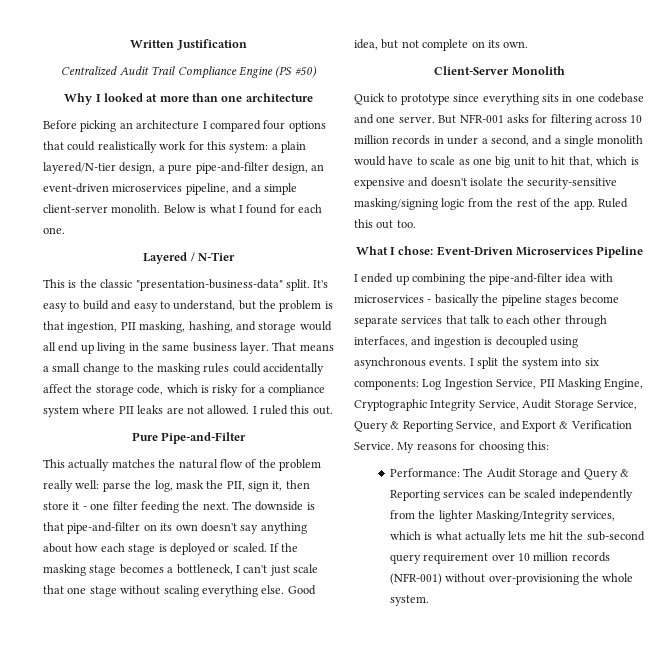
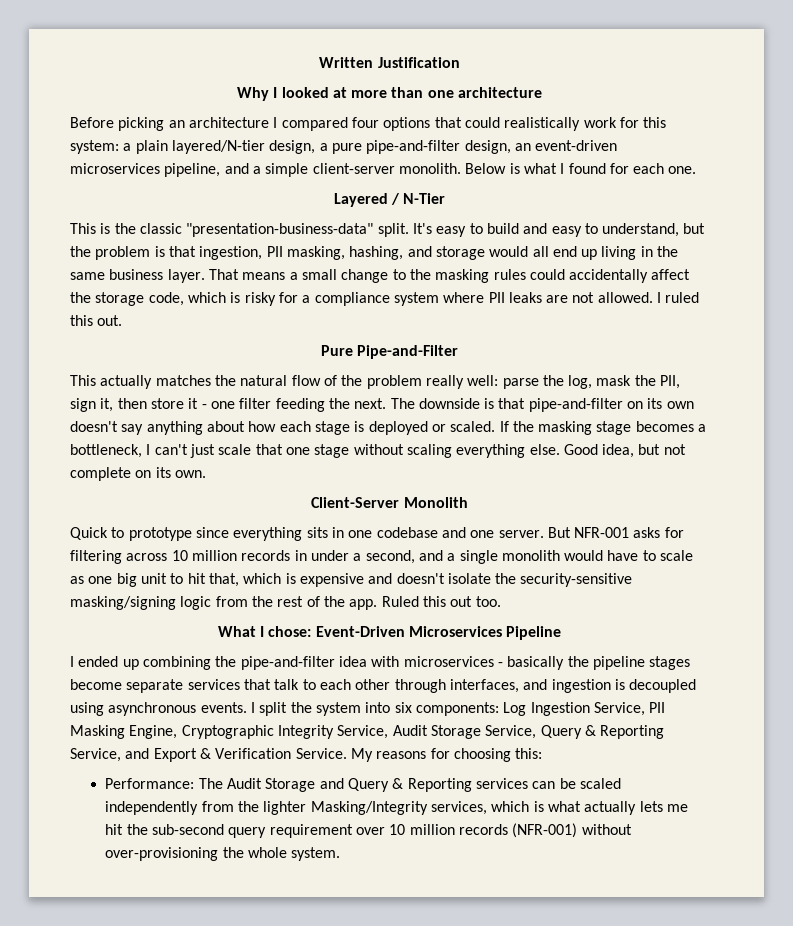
- Centralized Audit Trail Compliance Engine (PS #50)

